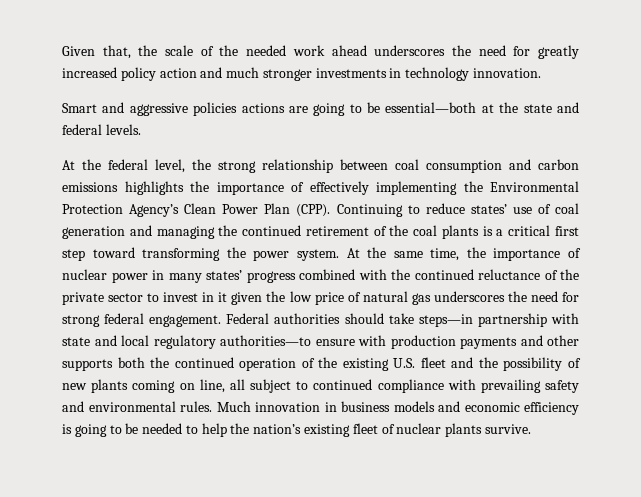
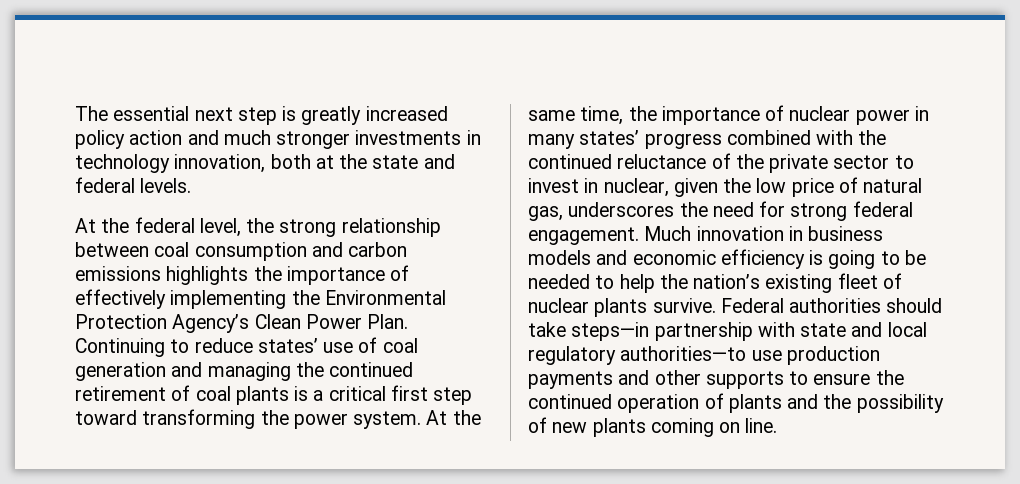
- Given that, the scale of the needed work ahead underscores the need for greatly increased policy action and much stronger investments in technology innovation.
- Smart and aggressive policies actions are going to be essential—both at the state and federal levels.
+ The essential next step is greatly increased policy action and much stronger investments in technology innovation, both at the state and federal levels.
- At the federal level, the strong relationship between coal consumption and carbon emissions highlights the importance of effectively implementing the Environmental Protection Agency’s Clean Power Plan (CPP).
+ At the federal level, the strong relationship between coal consumption and carbon emissions highlights the importance of effectively implementing the Environmental Protection Agency’s Clean Power Plan.
- Continuing to reduce states’ use of coal generation and managing the continued retirement of the coal plants is a critical first step toward transforming the power system.
+ Continuing to reduce states’ use of coal generation and managing the continued retirement of coal plants is a critical first step toward transforming the power system.
- At the same time, the importance of nuclear power in many states’ progress combined with the continued reluctance of the private sector to invest in it given the low price of natural gas underscores the need for strong federal engagement.
+ At the same time, the importance of nuclear power in many states’ progress combined with the continued reluctance of the private sector to invest in nuclear, given the low price of natural gas, underscores the need for strong federal engagement.
- Federal authorities should take steps—in partnership with state and local regulatory authorities—to ensure with production payments and other supports both the continued operation of the existing U.S. fleet and the possibility of new plants coming on line, all subject to continued compliance with prevailing safety and environmental rules.
+ Federal authorities should take steps—in partnership with state and local regulatory authorities—to use production payments and other supports to ensure the continued operation of plants and the possibility of new plants coming on line.

